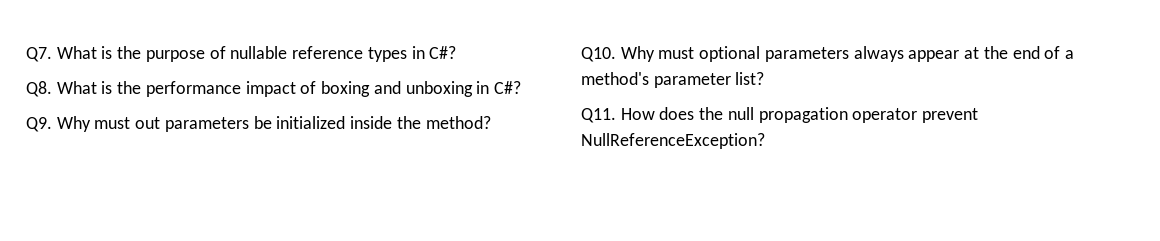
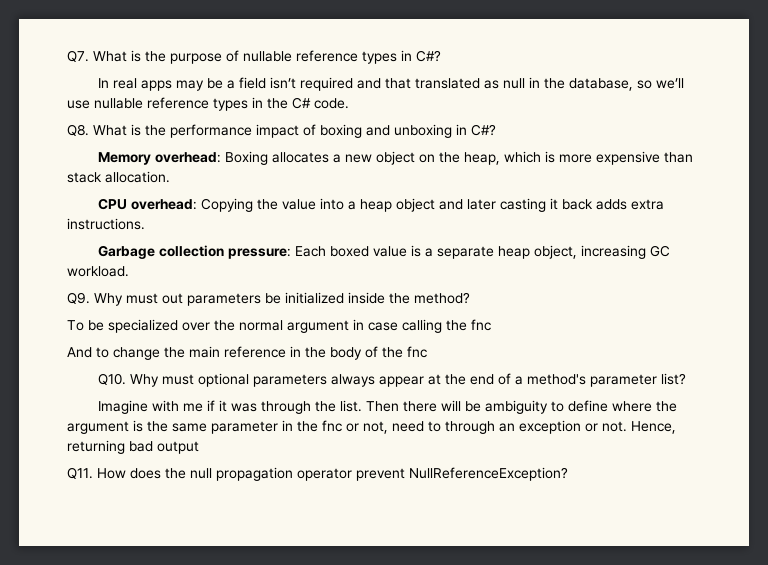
+ In real apps may be a field isn’t required and that translated as null in the database, so we’ll use nullable reference types in the C# code.
+ Memory overhead: Boxing allocates a new object on the heap, which is more expensive than stack allocation.
+ CPU overhead: Copying the value into a heap object and later casting it back adds extra instructions.
+ Garbage collection pressure: Each boxed value is a separate heap object, increasing GC workload.
+ To be specialized over the normal argument in case calling the fnc
+ And to change the main reference in the body of the fnc
+ Imagine with me if it was through the list. Then there will be ambiguity to define where the argument is the same parameter in the fnc or not, need to through an exception or not. Hence, returning bad output

